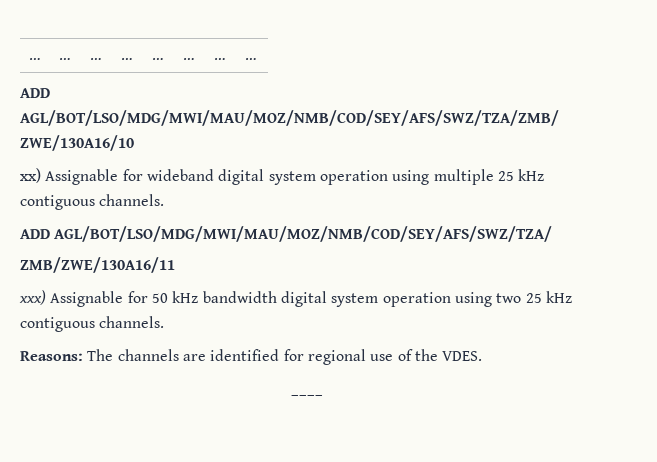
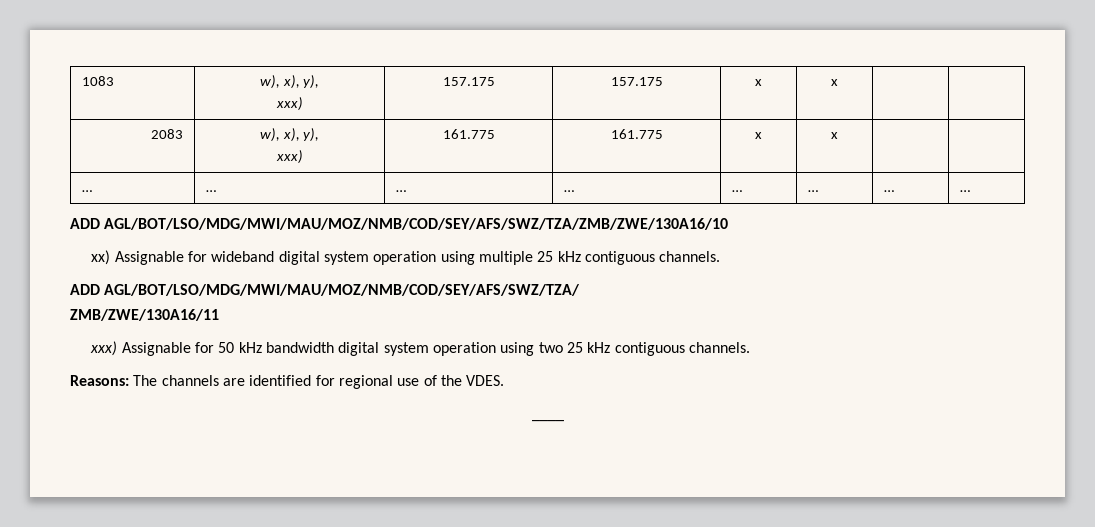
+ 1083 | w), x), y),
+ xxx) | 157.175 | 157.175 | x | x | |
+ 2083 | w), x), y),
+ xxx) | 161.775 | 161.775 | x | x | |

